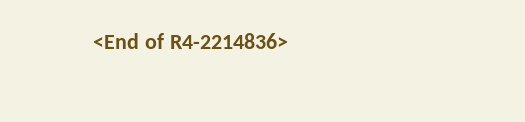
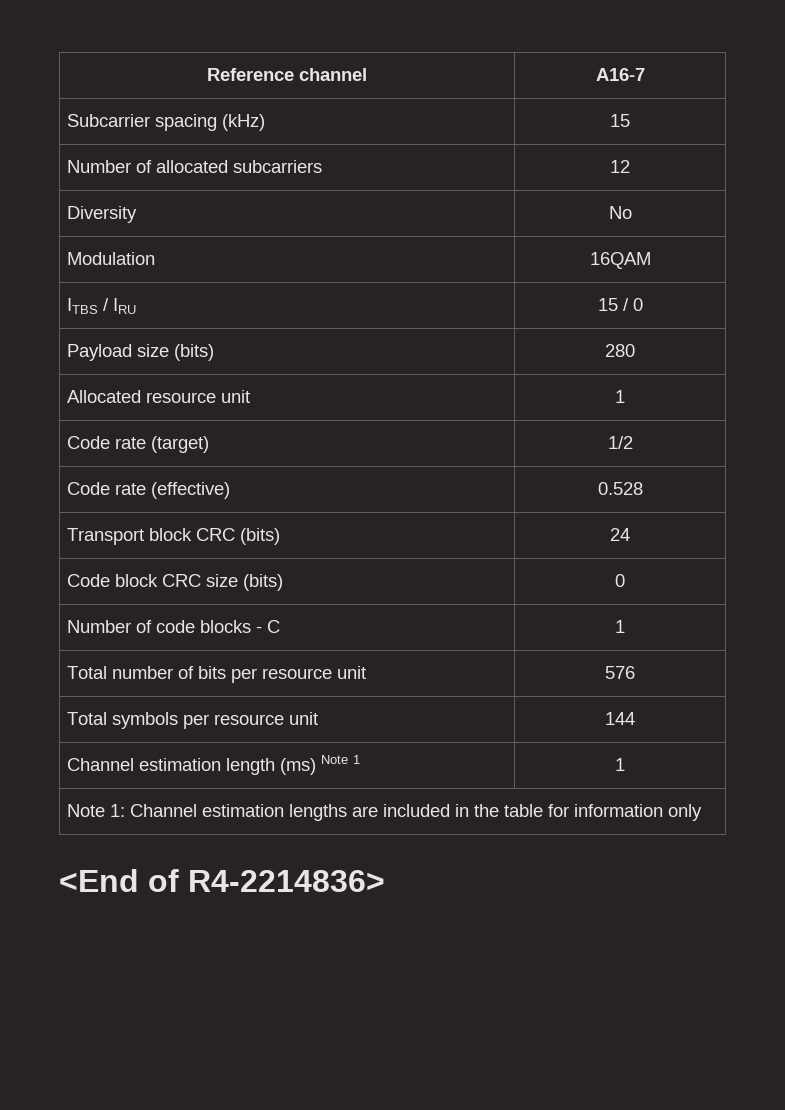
+ Reference channel | A16-7
+ Subcarrier spacing (kHz) | 15
+ Number of allocated subcarriers | 12
+ Diversity | No
+ Modulation | 16QAM
+ ITBS / IRU | 15 / 0
+ Payload size (bits) | 280
+ Allocated resource unit | 1
+ Code rate (target) | 1/2
+ Code rate (effective) | 0.528
+ Transport block CRC (bits) | 24
+ Code block CRC size (bits) | 0
+ Number of code blocks - C | 1
+ Total number of bits per resource unit | 576
+ Total symbols per resource unit | 144
+ Channel estimation length (ms) Note 1 | 1
+ Note 1: Channel estimation lengths are included in the table for information only

